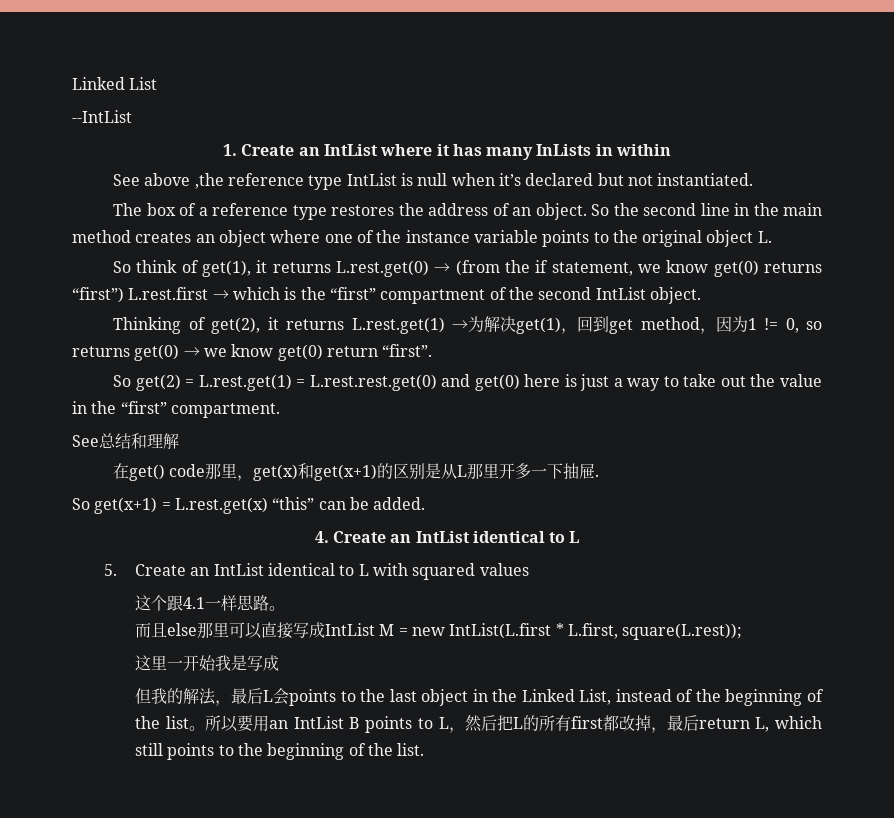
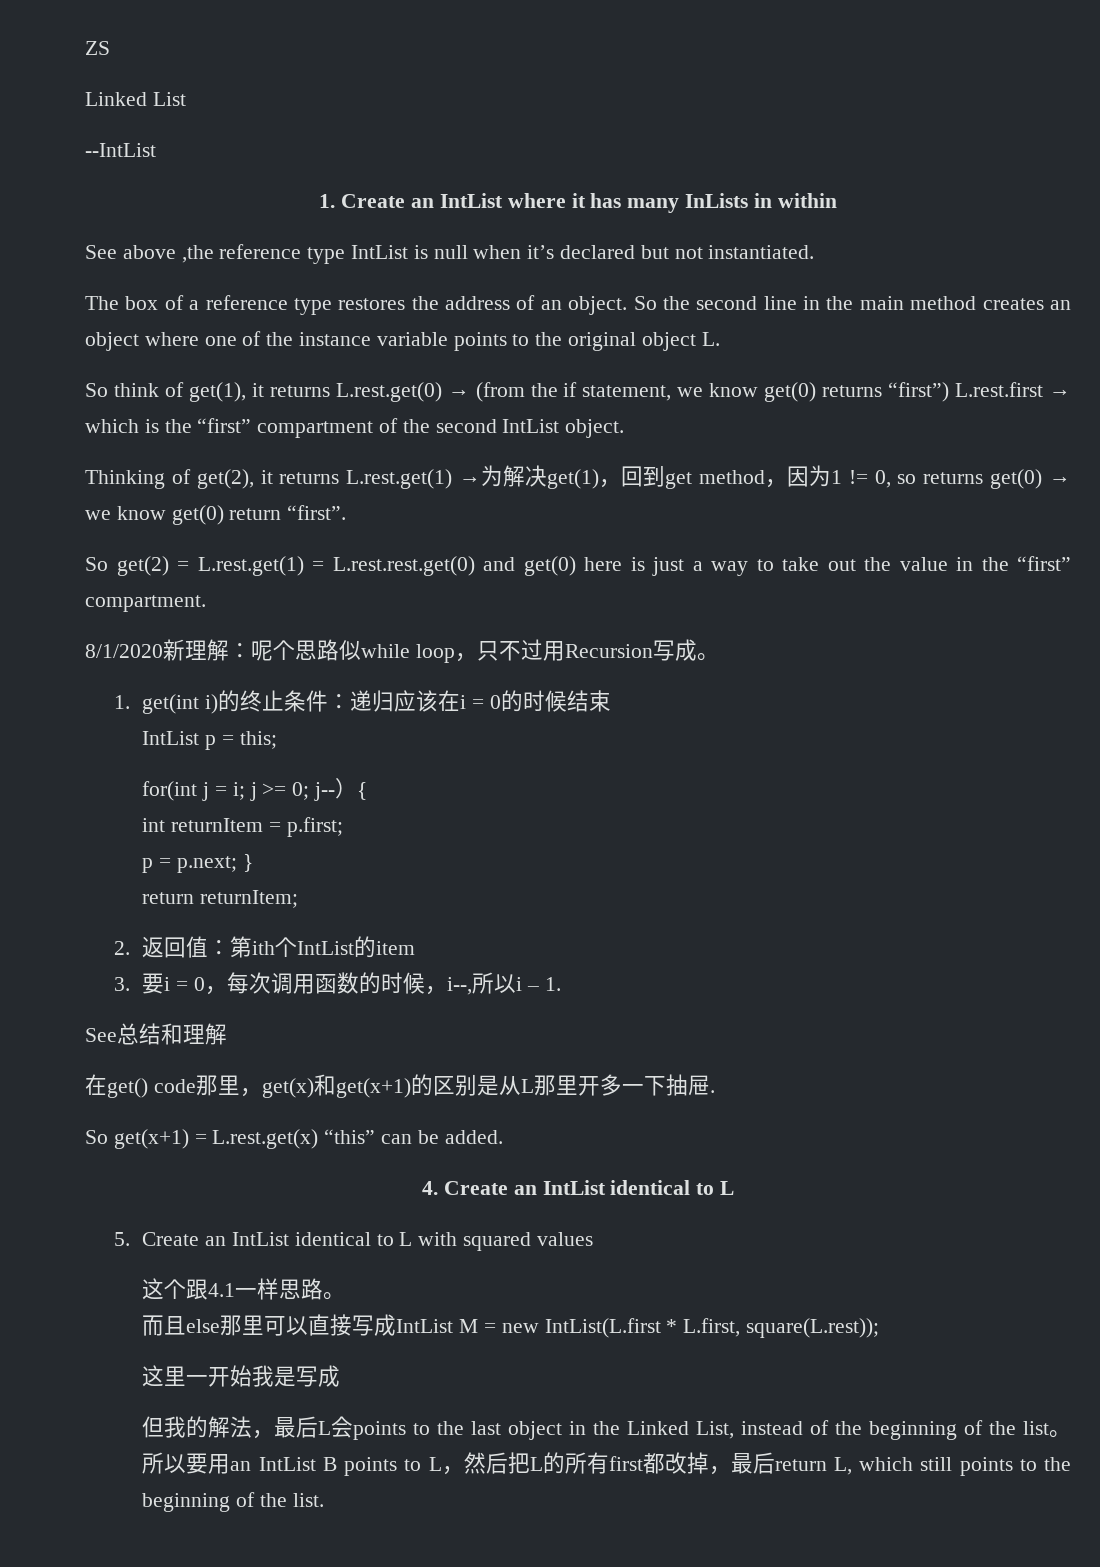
+ ZS
+ 8/1/2020新理解：呢个思路似while loop，只不过用Recursion写成。
+ 1. get(int i)的终止条件：递归应该在i = 0的时候结束
+ IntList p = this;
+ for(int j = i; j >= 0; j--）{
+ int returnItem = p.first;
+ p = p.next; }
+ return returnItem;
+ 2.返回值：第ith个IntList的item
+ 3.要i = 0，每次调用函数的时候，i--,所以i – 1.

